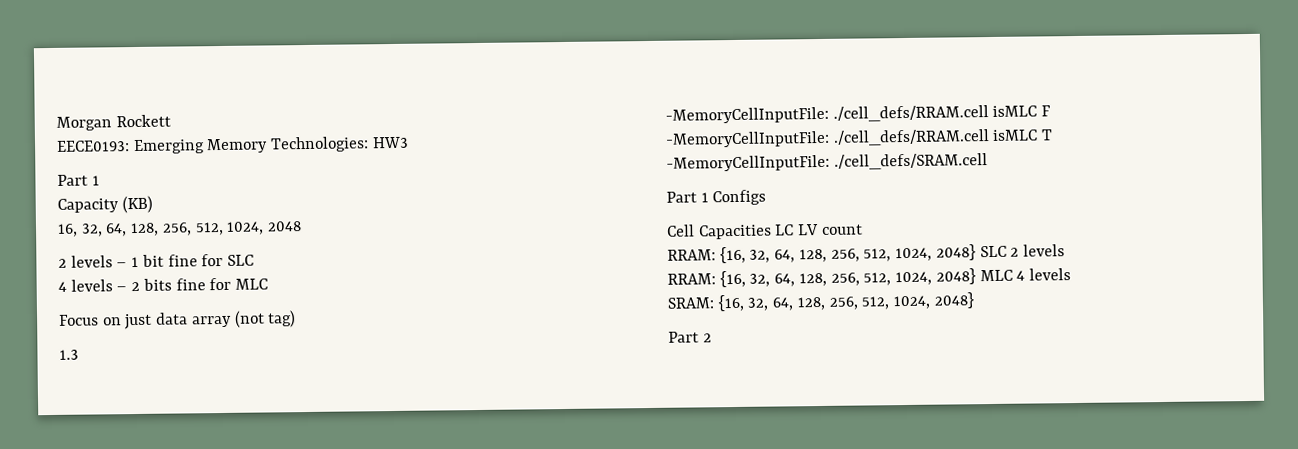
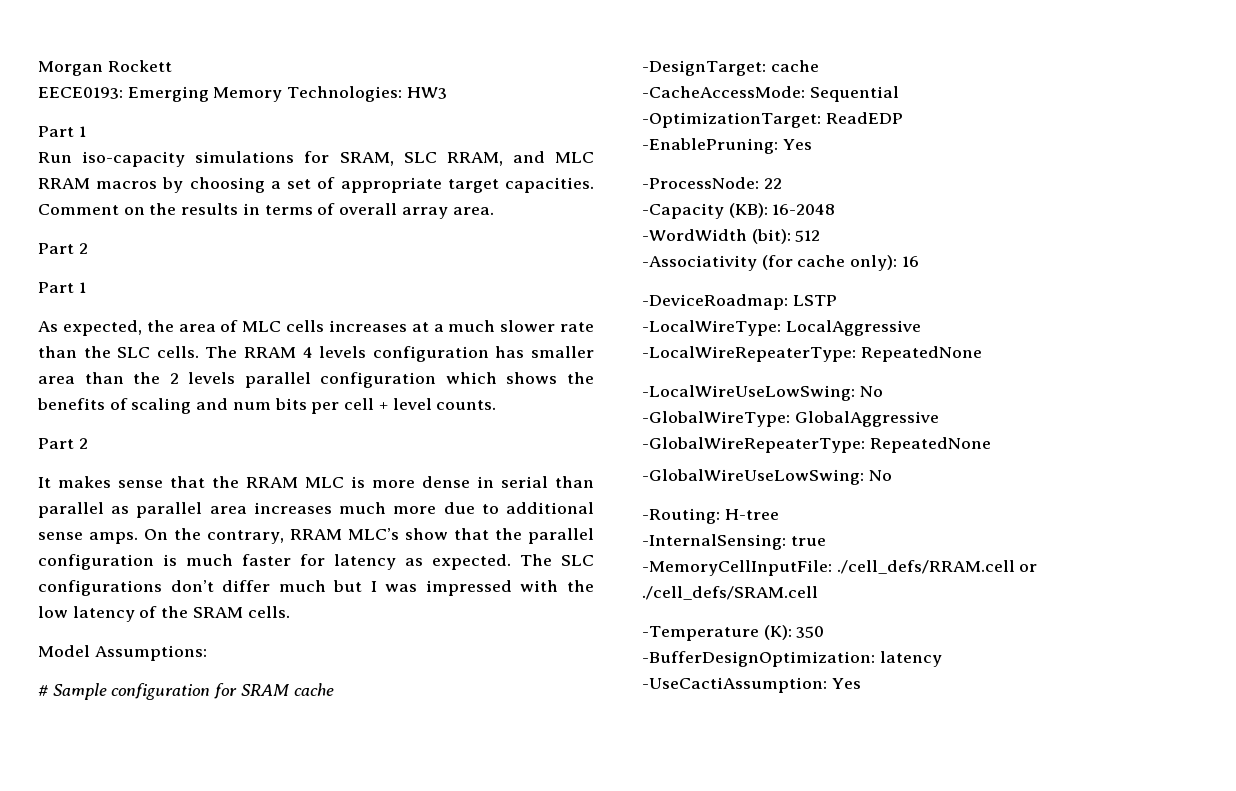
- Capacity (KB)
- 16, 32, 64, 128, 256, 512, 1024, 2048
- 2 levels – 1 bit fine for SLC
- 4 levels – 2 bits fine for MLC
- Focus on just data array (not tag)
- 1.3
- -MemoryCellInputFile: ./cell_defs/RRAM.cell isMLC F
- -MemoryCellInputFile: ./cell_defs/RRAM.cell isMLC T
- -MemoryCellInputFile: ./cell_defs/SRAM.cell
- Part 1 Configs
- Cell Capacities LC LV count
- RRAM: {16, 32, 64, 128, 256, 512, 1024, 2048} SLC 2 levels
- RRAM: {16, 32, 64, 128, 256, 512, 1024, 2048} MLC 4 levels
- SRAM: {16, 32, 64, 128, 256, 512, 1024, 2048}
+ Run iso-capacity simulations for SRAM, SLC RRAM, and MLC RRAM macros by choosing a set of appropriate target capacities. Comment on the results in terms of overall array area.
  Part 2
+ Part 1
+ As expected, the area of MLC cells increases at a much slower rate than the SLC cells. The RRAM 4 levels configuration has smaller area than the 2 levels parallel configuration which shows the benefits of scaling and num bits per cell + level counts.
+ Part 2
+ It makes sense that the RRAM MLC is more dense in serial than parallel as parallel area increases much more due to additional sense amps. On the contrary, RRAM MLC’s show that the parallel configuration is much faster for latency as expected. The SLC configurations don’t differ much but I was impressed with the low latency of the SRAM cells.
+ Model Assumptions:
+ # Sample configuration for SRAM cache
+ -DesignTarget: cache
+ -CacheAccessMode: Sequential
+ -OptimizationTarget: ReadEDP
+ -EnablePruning: Yes
+ -ProcessNode: 22
+ -Capacity (KB): 16-2048
+ -WordWidth (bit): 512
+ -Associativity (for cache only): 16
+ -DeviceRoadmap: LSTP
+ -LocalWireType: LocalAggressive
+ -LocalWireRepeaterType: RepeatedNone
+ -LocalWireUseLowSwing: No
+ -GlobalWireType: GlobalAggressive
+ -GlobalWireRepeaterType: RepeatedNone
+ -GlobalWireUseLowSwing: No
+ -Routing: H-tree
+ -InternalSensing: true
+ -MemoryCellInputFile: ./cell_defs/RRAM.cell or ./cell_defs/SRAM.cell
+ -Temperature (K): 350
+ -BufferDesignOptimization: latency
+ -UseCactiAssumption: Yes

